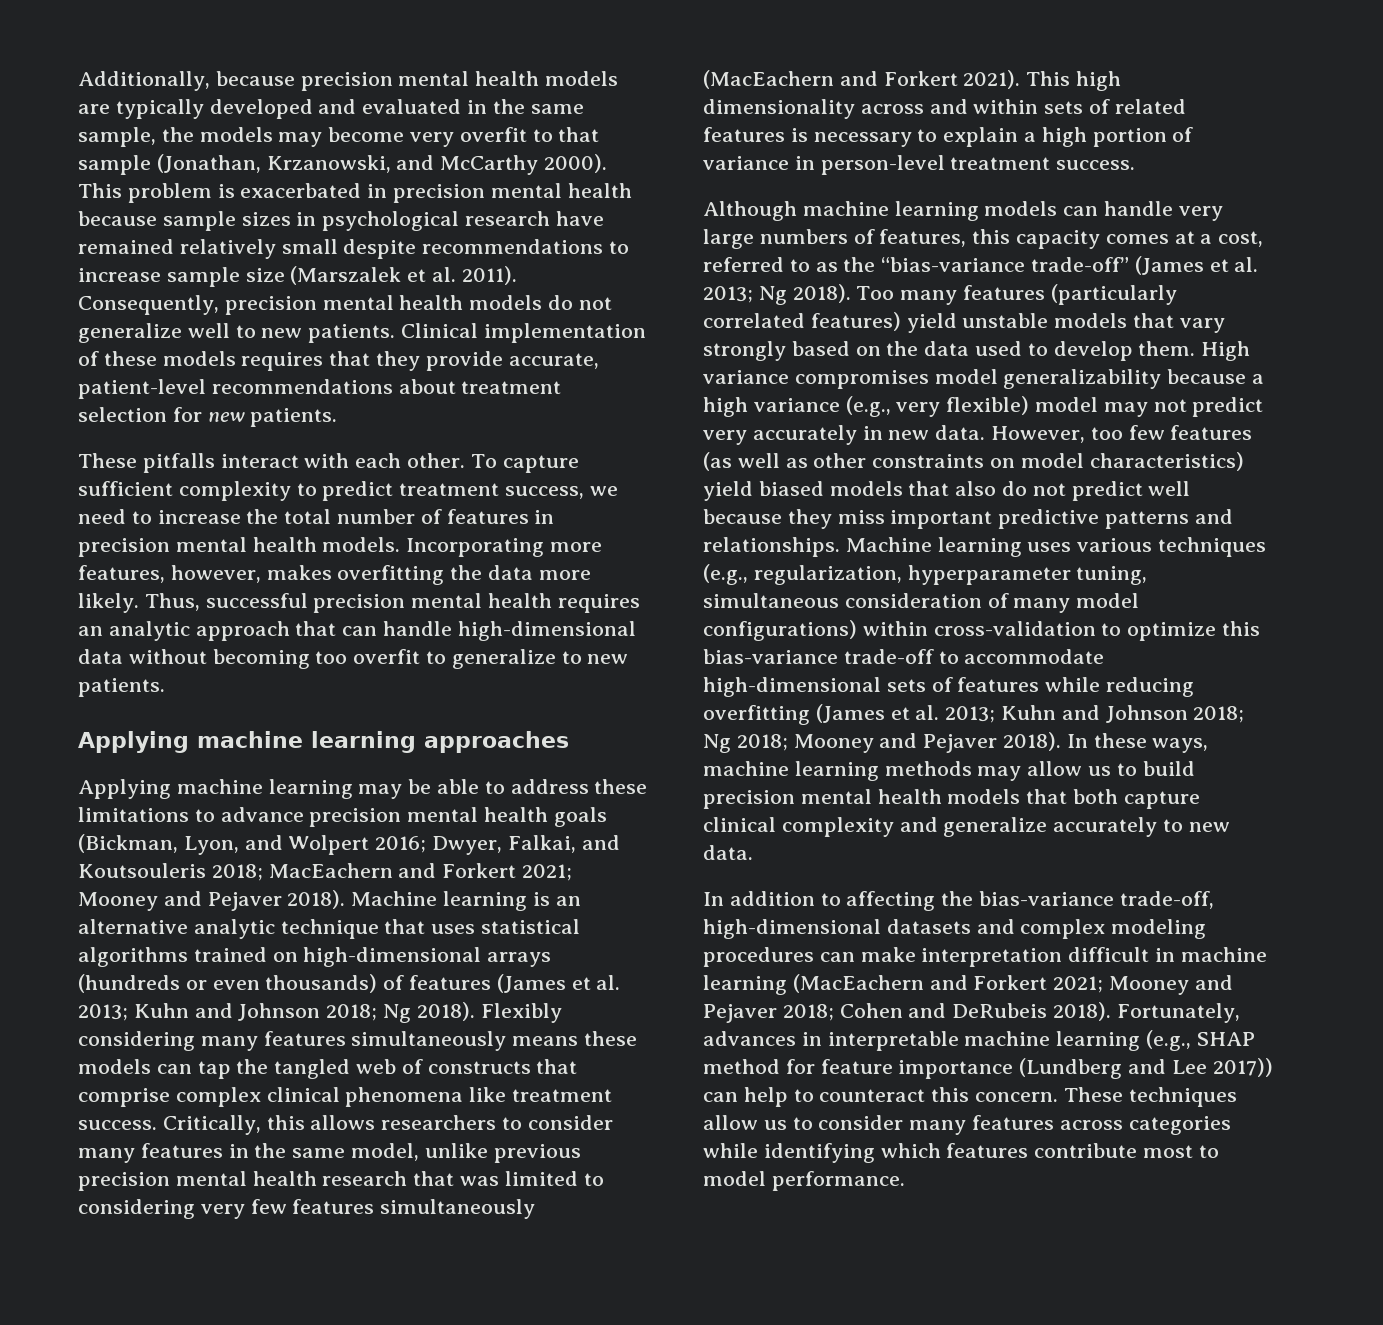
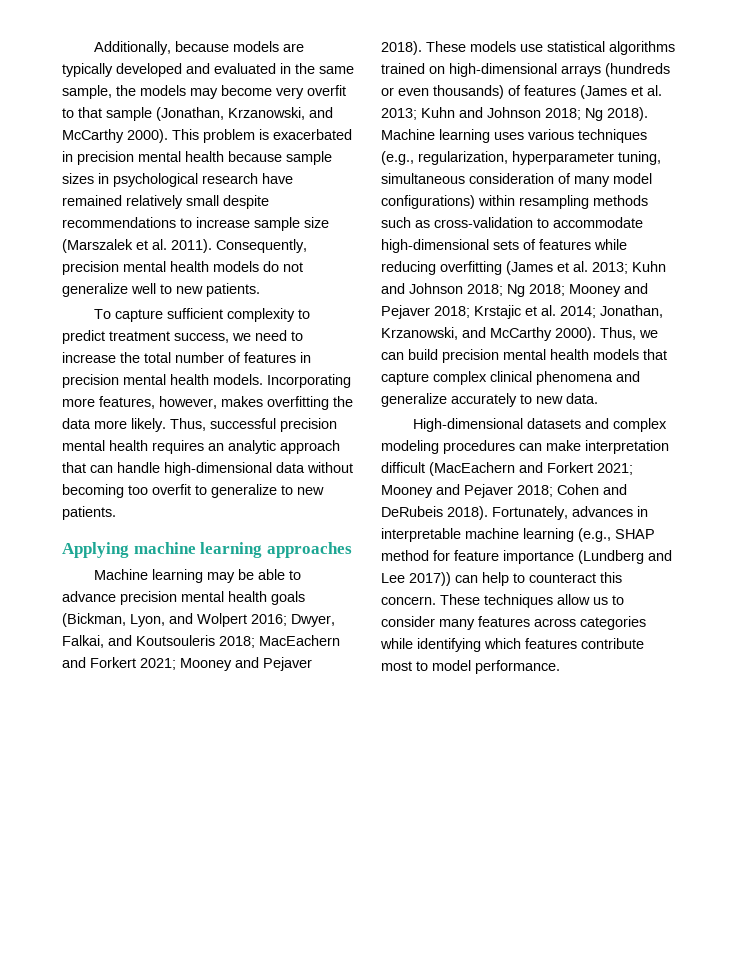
- Additionally, because precision mental health models are typically developed and evaluated in the same sample, the models may become very overfit to that sample (Jonathan, Krzanowski, and McCarthy 2000).
+ Additionally, because models are typically developed and evaluated in the same sample, the models may become very overfit to that sample (Jonathan, Krzanowski, and McCarthy 2000).
- Consequently, precision mental health models do not generalize well to new patients. Clinical implementation of these models requires that they provide accurate, patient-level recommendations about treatment selection for new patients.
- These pitfalls interact with each other. To capture sufficient complexity to predict treatment success, we need to increase the total number of features in precision mental health models.
+ Consequently, precision mental health models do not generalize well to new patients.
+ To capture sufficient complexity to predict treatment success, we need to increase the total number of features in precision mental health models.
- Applying machine learning may be able to address these limitations to advance precision mental health goals (Bickman, Lyon, and Wolpert 2016; Dwyer, Falkai, and Koutsouleris 2018; MacEachern and Forkert 2021; Mooney and Pejaver 2018).
+ Machine learning may be able to advance precision mental health goals (Bickman, Lyon, and Wolpert 2016; Dwyer, Falkai, and Koutsouleris 2018; MacEachern and Forkert 2021; Mooney and Pejaver 2018).
- Machine learning is an alternative analytic technique that uses statistical algorithms trained on high-dimensional arrays (hundreds or even thousands) of features (James et al. 2013; Kuhn and Johnson 2018; Ng 2018).
+ These models use statistical algorithms trained on high-dimensional arrays (hundreds or even thousands) of features (James et al. 2013; Kuhn and Johnson 2018; Ng 2018).
- Flexibly considering many features simultaneously means these models can tap the tangled web of constructs that comprise complex clinical phenomena like treatment success. Critically, this allows researchers to consider many features in the same model, unlike previous precision mental health research that was limited to considering very few features simultaneously (MacEachern and Forkert 2021). This high dimensionality across and within sets of related features is necessary to explain a high portion of variance in person-level treatment success.
- Although machine learning models can handle very large numbers of features, this capacity comes at a cost, referred to as the “bias-variance trade-off” (James et al. 2013; Ng 2018). Too many features (particularly correlated features) yield unstable models that vary strongly based on the data used to develop them. High variance compromises model generalizability because a high variance (e.g., very flexible) model may not predict very accurately in new data. However, too few features (as well as other constraints on model characteristics) yield biased models that also do not predict well because they miss important predictive patterns and relationships.
- Machine learning uses various techniques (e.g., regularization, hyperparameter tuning, simultaneous consideration of many model configurations) within cross-validation to optimize this bias-variance trade-off to accommodate high-dimensional sets of features while reducing overfitting (James et al. 2013; Kuhn and Johnson 2018; Ng 2018; Mooney and Pejaver 2018). In these ways, machine learning methods may allow us to build precision mental health models that both capture clinical complexity and generalize accurately to new data.
+ Machine learning uses various techniques (e.g., regularization, hyperparameter tuning, simultaneous consideration of many model configurations) within resampling methods such as cross-validation to accommodate high-dimensional sets of features while reducing overfitting (James et al. 2013; Kuhn and Johnson 2018; Ng 2018; Mooney and Pejaver 2018; Krstajic et al. 2014; Jonathan, Krzanowski, and McCarthy 2000). Thus, we can build precision mental health models that capture complex clinical phenomena and generalize accurately to new data.
- In addition to affecting the bias-variance trade-off, high-dimensional datasets and complex modeling procedures can make interpretation difficult in machine learning (MacEachern and Forkert 2021; Mooney and Pejaver 2018; Cohen and DeRubeis 2018).
+ High-dimensional datasets and complex modeling procedures can make interpretation difficult (MacEachern and Forkert 2021; Mooney and Pejaver 2018; Cohen and DeRubeis 2018).

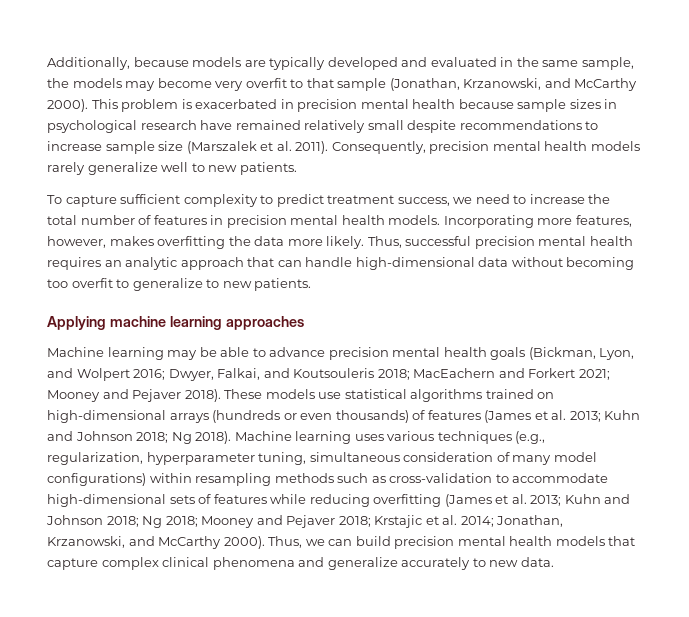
- Consequently, precision mental health models do not generalize well to new patients.
+ Consequently, precision mental health models rarely generalize well to new patients.
- High-dimensional datasets and complex modeling procedures can make interpretation difficult (MacEachern and Forkert 2021; Mooney and Pejaver 2018; Cohen and DeRubeis 2018). Fortunately, advances in interpretable machine learning (e.g., SHAP method for feature importance (Lundberg and Lee 2017)) can help to counteract this concern. These techniques allow us to consider many features across categories while identifying which features contribute most to model performance.

